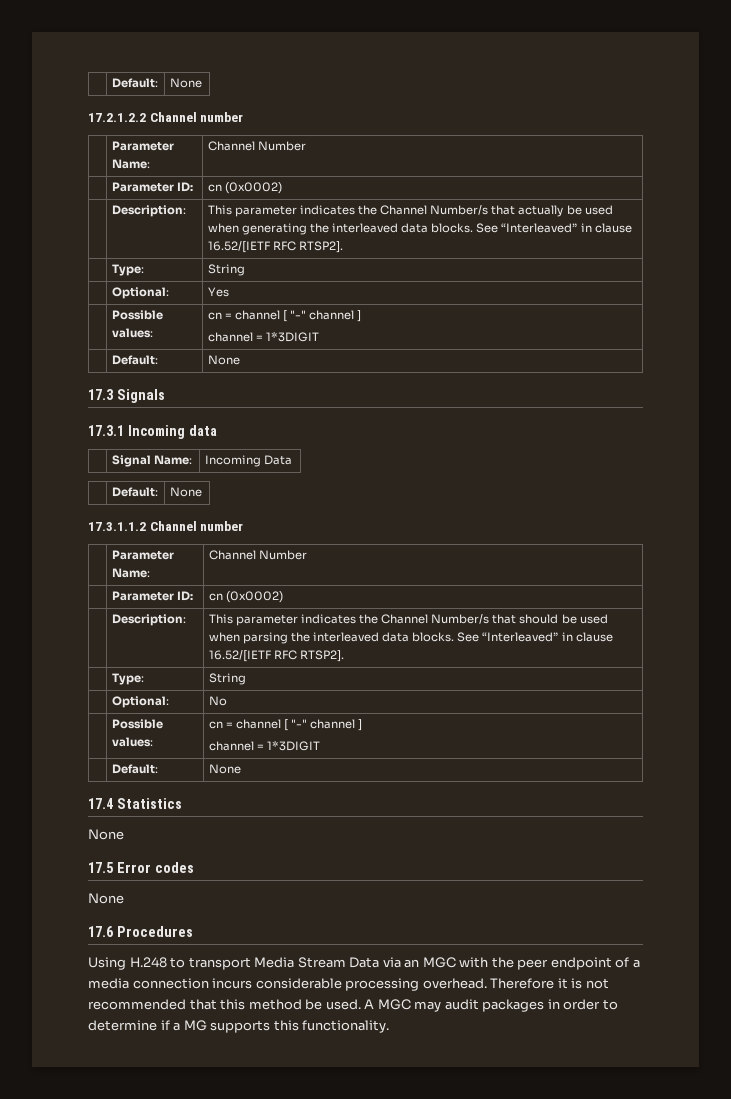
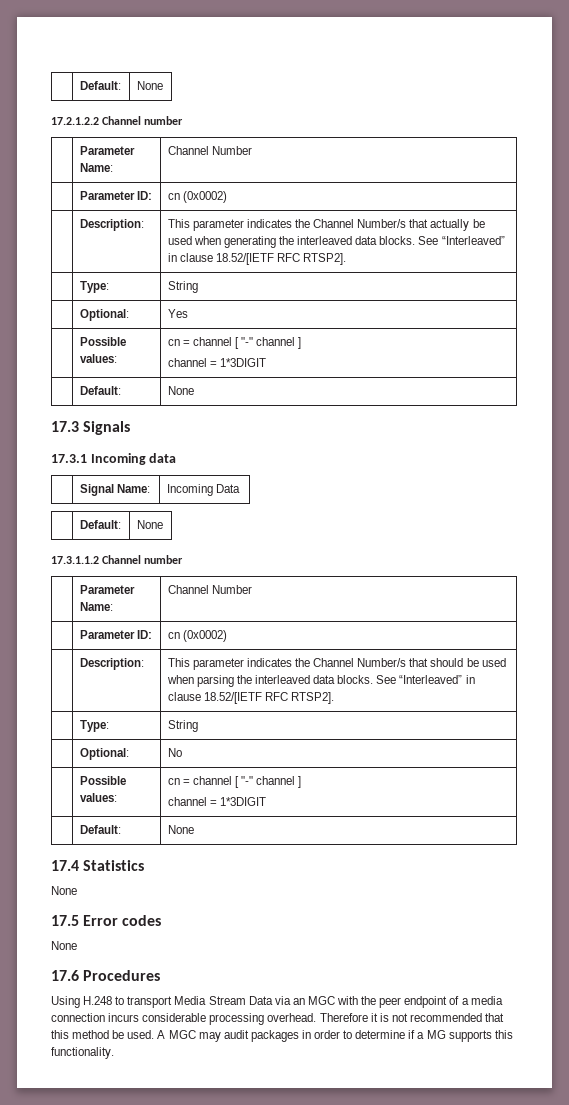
- | Description: | This parameter indicates the Channel Number/s that actually be used when generating the interleaved data blocks. See “Interleaved” in clause 16.52/[IETF RFC RTSP2].
+ | Description: | This parameter indicates the Channel Number/s that actually be used when generating the interleaved data blocks. See “Interleaved” in clause 18.52/[IETF RFC RTSP2].
- | Description: | This parameter indicates the Channel Number/s that should be used when parsing the interleaved data blocks. See “Interleaved” in clause 16.52/[IETF RFC RTSP2].
+ | Description: | This parameter indicates the Channel Number/s that should be used when parsing the interleaved data blocks. See “Interleaved” in clause 18.52/[IETF RFC RTSP2].

